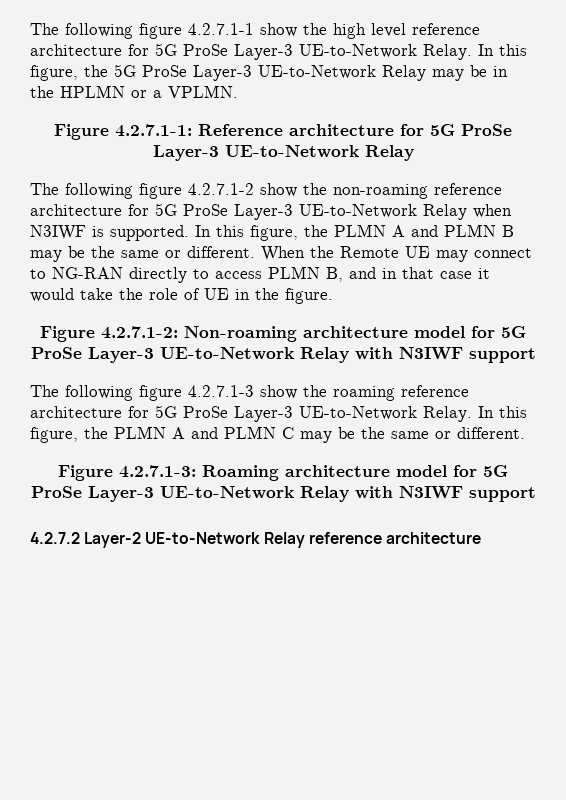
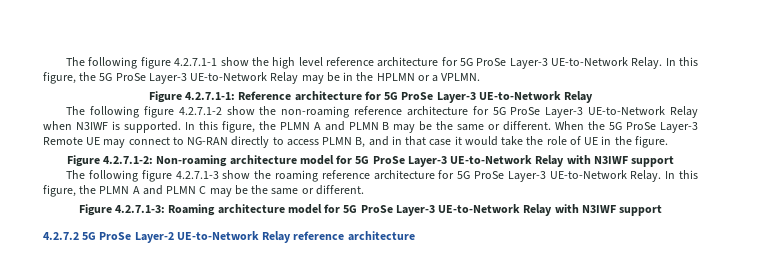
- When the Remote UE may connect to NG-RAN directly to access PLMN B, and in that case it would take the role of UE in the figure.
+ When the 5G ProSe Layer-3 Remote UE may connect to NG-RAN directly to access PLMN B, and in that case it would take the role of UE in the figure.
- 4.2.7.2 Layer-2 UE-to-Network Relay reference architecture
+ 4.2.7.2 5G ProSe Layer-2 UE-to-Network Relay reference architecture

